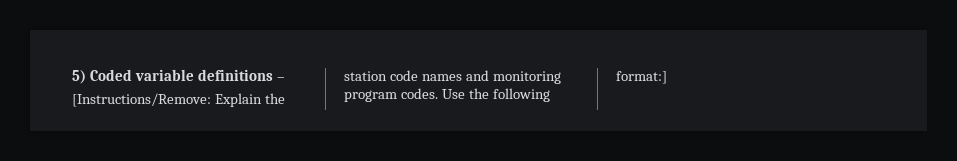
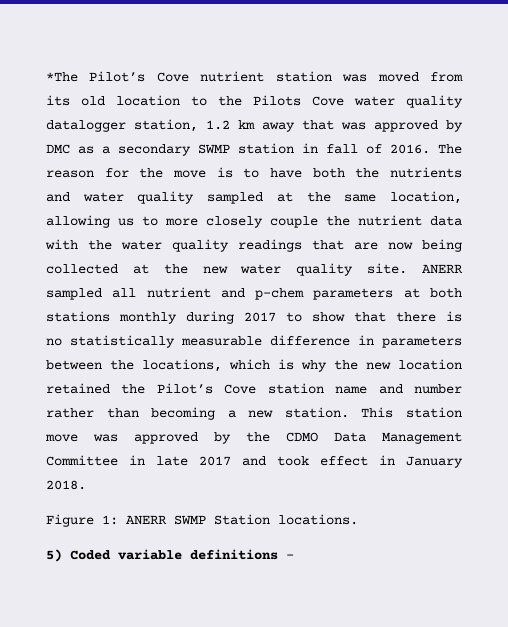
+ *The Pilot’s Cove nutrient station was moved from its old location to the Pilots Cove water quality datalogger station, 1.2 km away that was approved by DMC as a secondary SWMP station in fall of 2016. The reason for the move is to have both the nutrients and water quality sampled at the same location, allowing us to more closely couple the nutrient data with the water quality readings that are now being collected at the new water quality site. ANERR sampled all nutrient and p-chem parameters at both stations monthly during 2017 to show that there is no statistically measurable difference in parameters between the locations, which is why the new location retained the Pilot’s Cove station name and number rather than becoming a new station. This station move was approved by the CDMO Data Management Committee in late 2017 and took effect in January 2018.
+ Figure 1: ANERR SWMP Station locations.
- [Instructions/Remove: Explain the station code names and monitoring program codes. Use the following format:]

